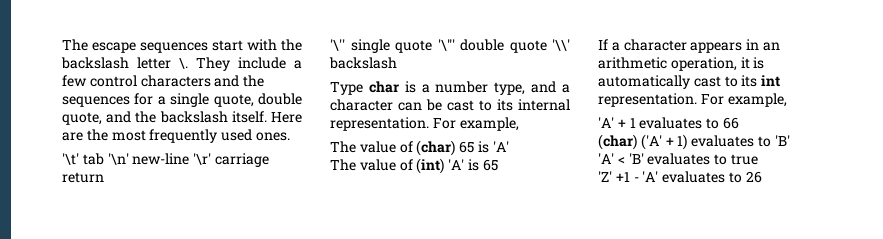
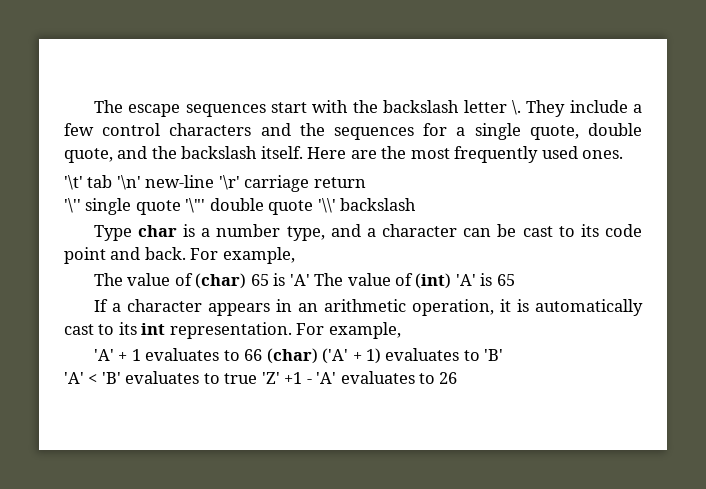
- Type char is a number type, and a character can be cast to its internal representation.
+ Type char is a number type, and a character can be cast to its code point and back.
- The value of (char) 65 is 'A'
- The value of (int) 'A' is 65
+ The value of (char) 65 is 'A' The value of (int) 'A' is 65
- 'A' + 1 evaluates to 66
- (char) ('A' + 1) evaluates to 'B'
+ 'A' + 1 evaluates to 66 (char) ('A' + 1) evaluates to 'B'
- 'A' < 'B' evaluates to true
- 'Z' +1 - 'A' evaluates to 26
+ 'A' < 'B' evaluates to true 'Z' +1 - 'A' evaluates to 26

